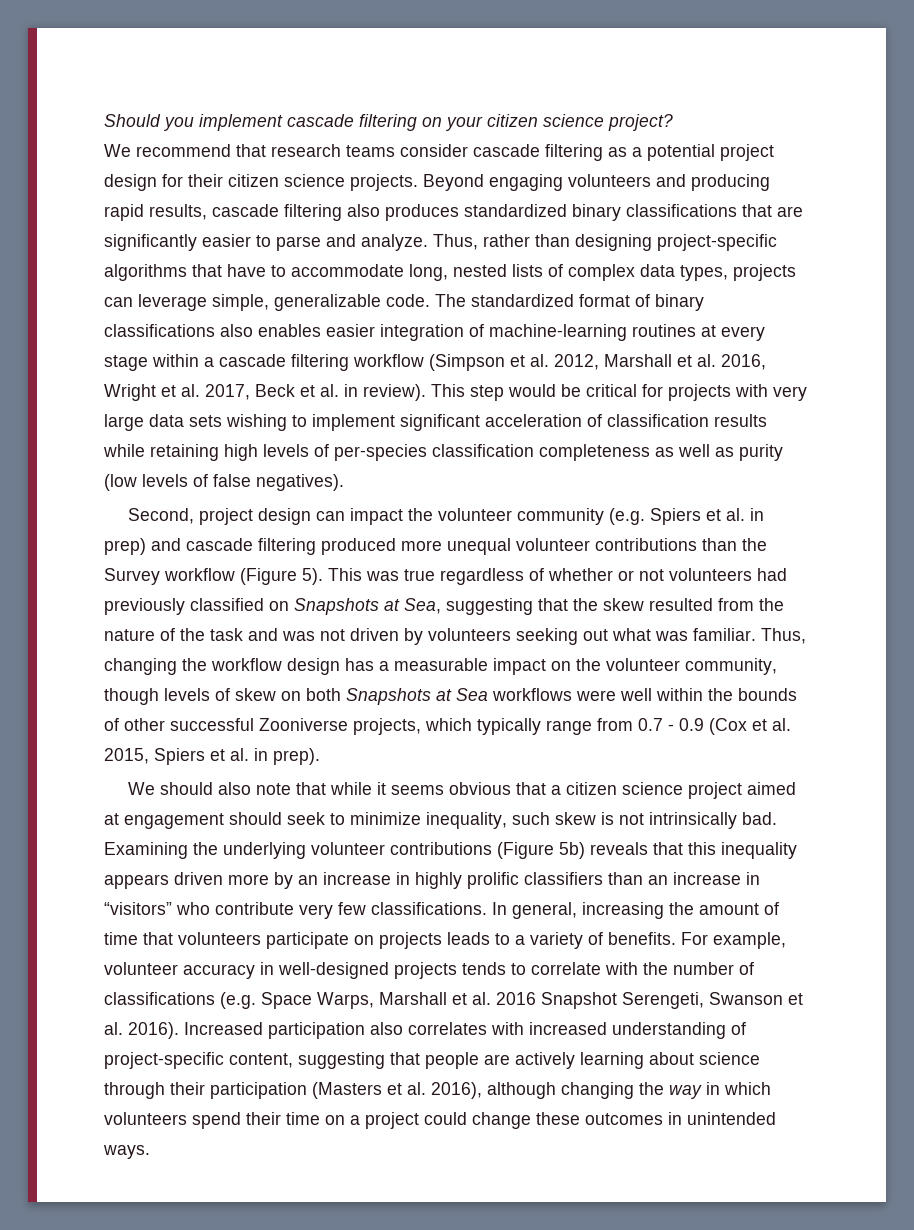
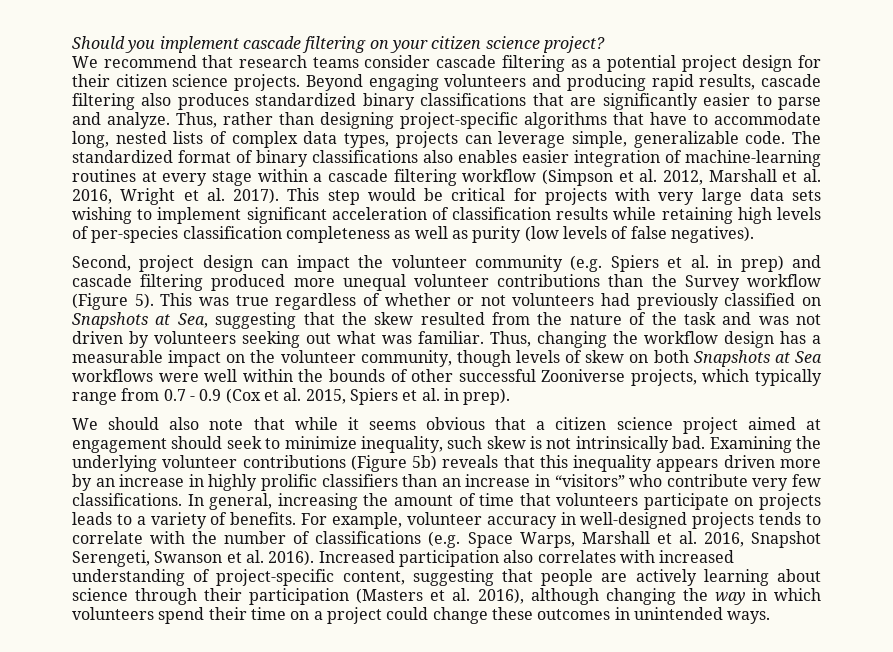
- The standardized format of binary classifications also enables easier integration of machine-learning routines at every stage within a cascade filtering workflow (Simpson et al. 2012, Marshall et al. 2016, Wright et al. 2017, Beck et al. in review).
+ The standardized format of binary classifications also enables easier integration of machine-learning routines at every stage within a cascade filtering workflow (Simpson et al. 2012, Marshall et al. 2016, Wright et al. 2017).
- For example, volunteer accuracy in well-designed projects tends to correlate with the number of classifications (e.g. Space Warps, Marshall et al. 2016 Snapshot Serengeti, Swanson et al. 2016).
+ For example, volunteer accuracy in well-designed projects tends to correlate with the number of classifications (e.g. Space Warps, Marshall et al. 2016, Snapshot Serengeti, Swanson et al. 2016).

